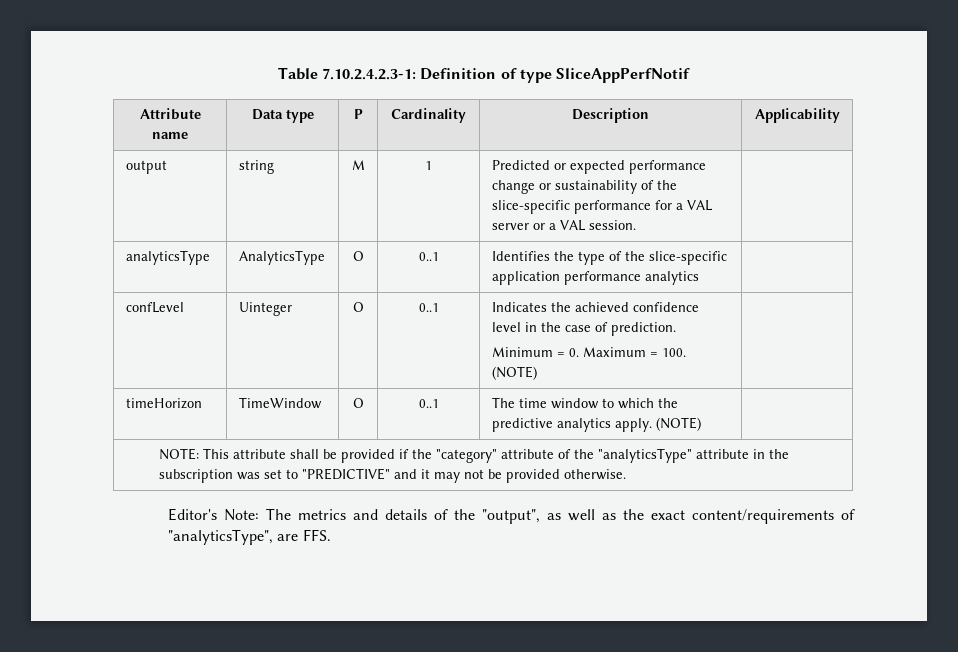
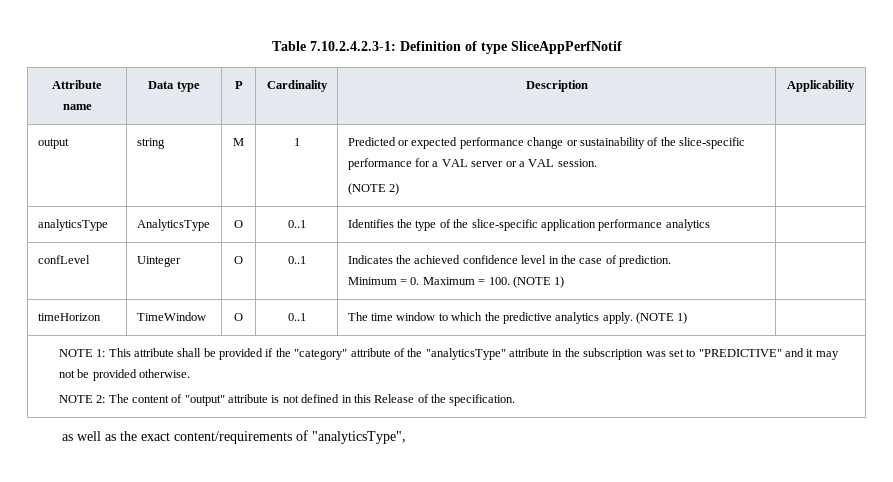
- output | string | M | 1 | Predicted or expected performance change or sustainability of the slice-specific performance for a VAL server or a VAL session. |
+ output | string | M | 1 | Predicted or expected performance change or sustainability of the slice-specific performance for a VAL server or a VAL session.
+ (NOTE 2) |
  confLevel | Uinteger | O | 0..1 | Indicates the achieved confidence level in the case of prediction.
- Minimum = 0. Maximum = 100. (NOTE) |
+ Minimum = 0. Maximum = 100. (NOTE 1) |
- timeHorizon | TimeWindow | O | 0..1 | The time window to which the predictive analytics apply. (NOTE) |
- NOTE: This attribute shall be provided if the "category" attribute of the "analyticsType" attribute in the subscription was set to "PREDICTIVE" and it may not be provided otherwise.
+ timeHorizon | TimeWindow | O | 0..1 | The time window to which the predictive analytics apply. (NOTE 1) |
+ NOTE 1: This attribute shall be provided if the "category" attribute of the "analyticsType" attribute in the subscription was set to "PREDICTIVE" and it may not be provided otherwise.
- Editor's Note: The metrics and details of the "output", as well as the exact content/requirements of "analyticsType", are FFS.
+ NOTE 2: The content of "output" attribute is not defined in this Release of the specification.
+ as well as the exact content/requirements of "analyticsType",

